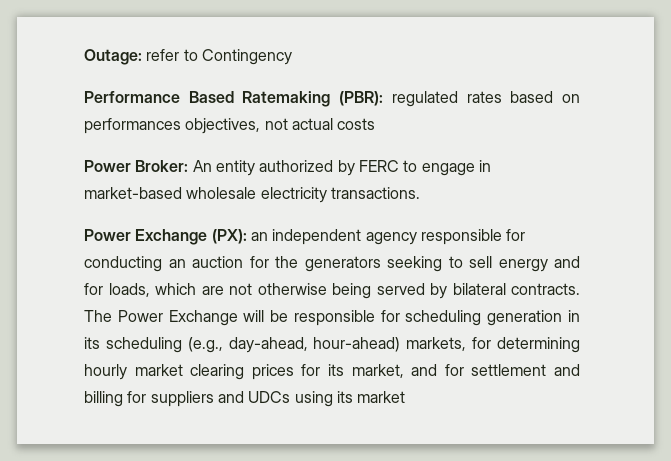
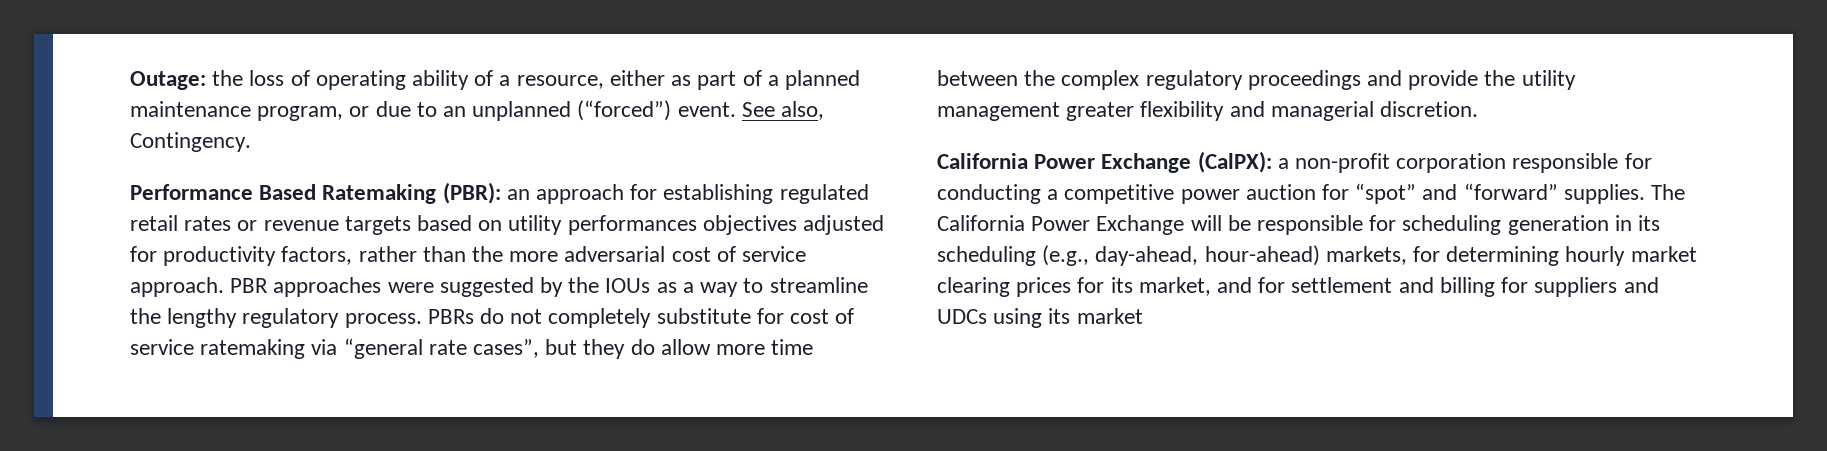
- Outage: refer to Contingency
- Performance Based Ratemaking (PBR): regulated rates based on performances objectives, not actual costs
- Power Broker: An entity authorized by FERC to engage in market-based wholesale electricity transactions.
- Power Exchange (PX): an independent agency responsible for conducting an auction for the generators seeking to sell energy and for loads, which are not otherwise being served by bilateral contracts. The Power Exchange will be responsible for scheduling generation in its scheduling (e.g., day-ahead, hour-ahead) markets, for determining hourly market clearing prices for its market, and for settlement and billing for suppliers and UDCs using its market
+ Outage: the loss of operating ability of a resource, either as part of a planned maintenance program, or due to an unplanned (“forced”) event. See also, Contingency.
+ Performance Based Ratemaking (PBR): an approach for establishing regulated retail rates or revenue targets based on utility performances objectives adjusted for productivity factors, rather than the more adversarial cost of service approach. PBR approaches were suggested by the IOUs as a way to streamline the lengthy regulatory process. PBRs do not completely substitute for cost of service ratemaking via “general rate cases”, but they do allow more time between the complex regulatory proceedings and provide the utility management greater flexibility and managerial discretion.
+ California Power Exchange (CalPX): a non-profit corporation responsible for conducting a competitive power auction for “spot” and “forward” supplies. The California Power Exchange will be responsible for scheduling generation in its scheduling (e.g., day-ahead, hour-ahead) markets, for determining hourly market clearing prices for its market, and for settlement and billing for suppliers and UDCs using its market

